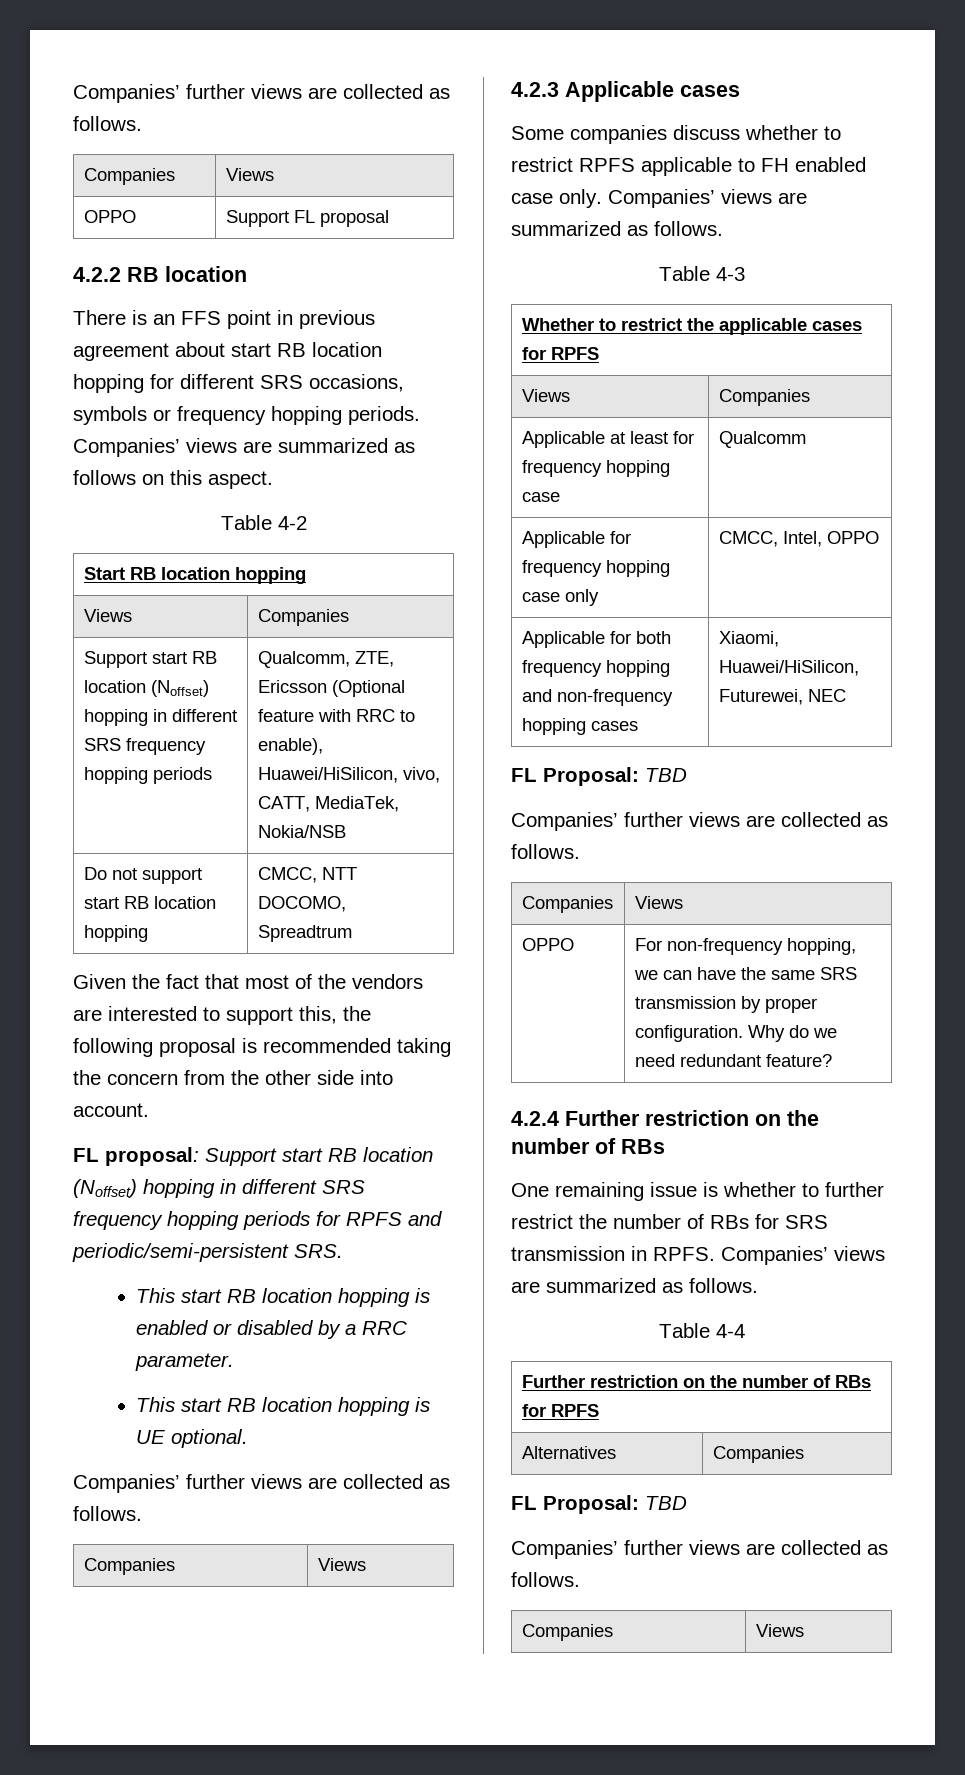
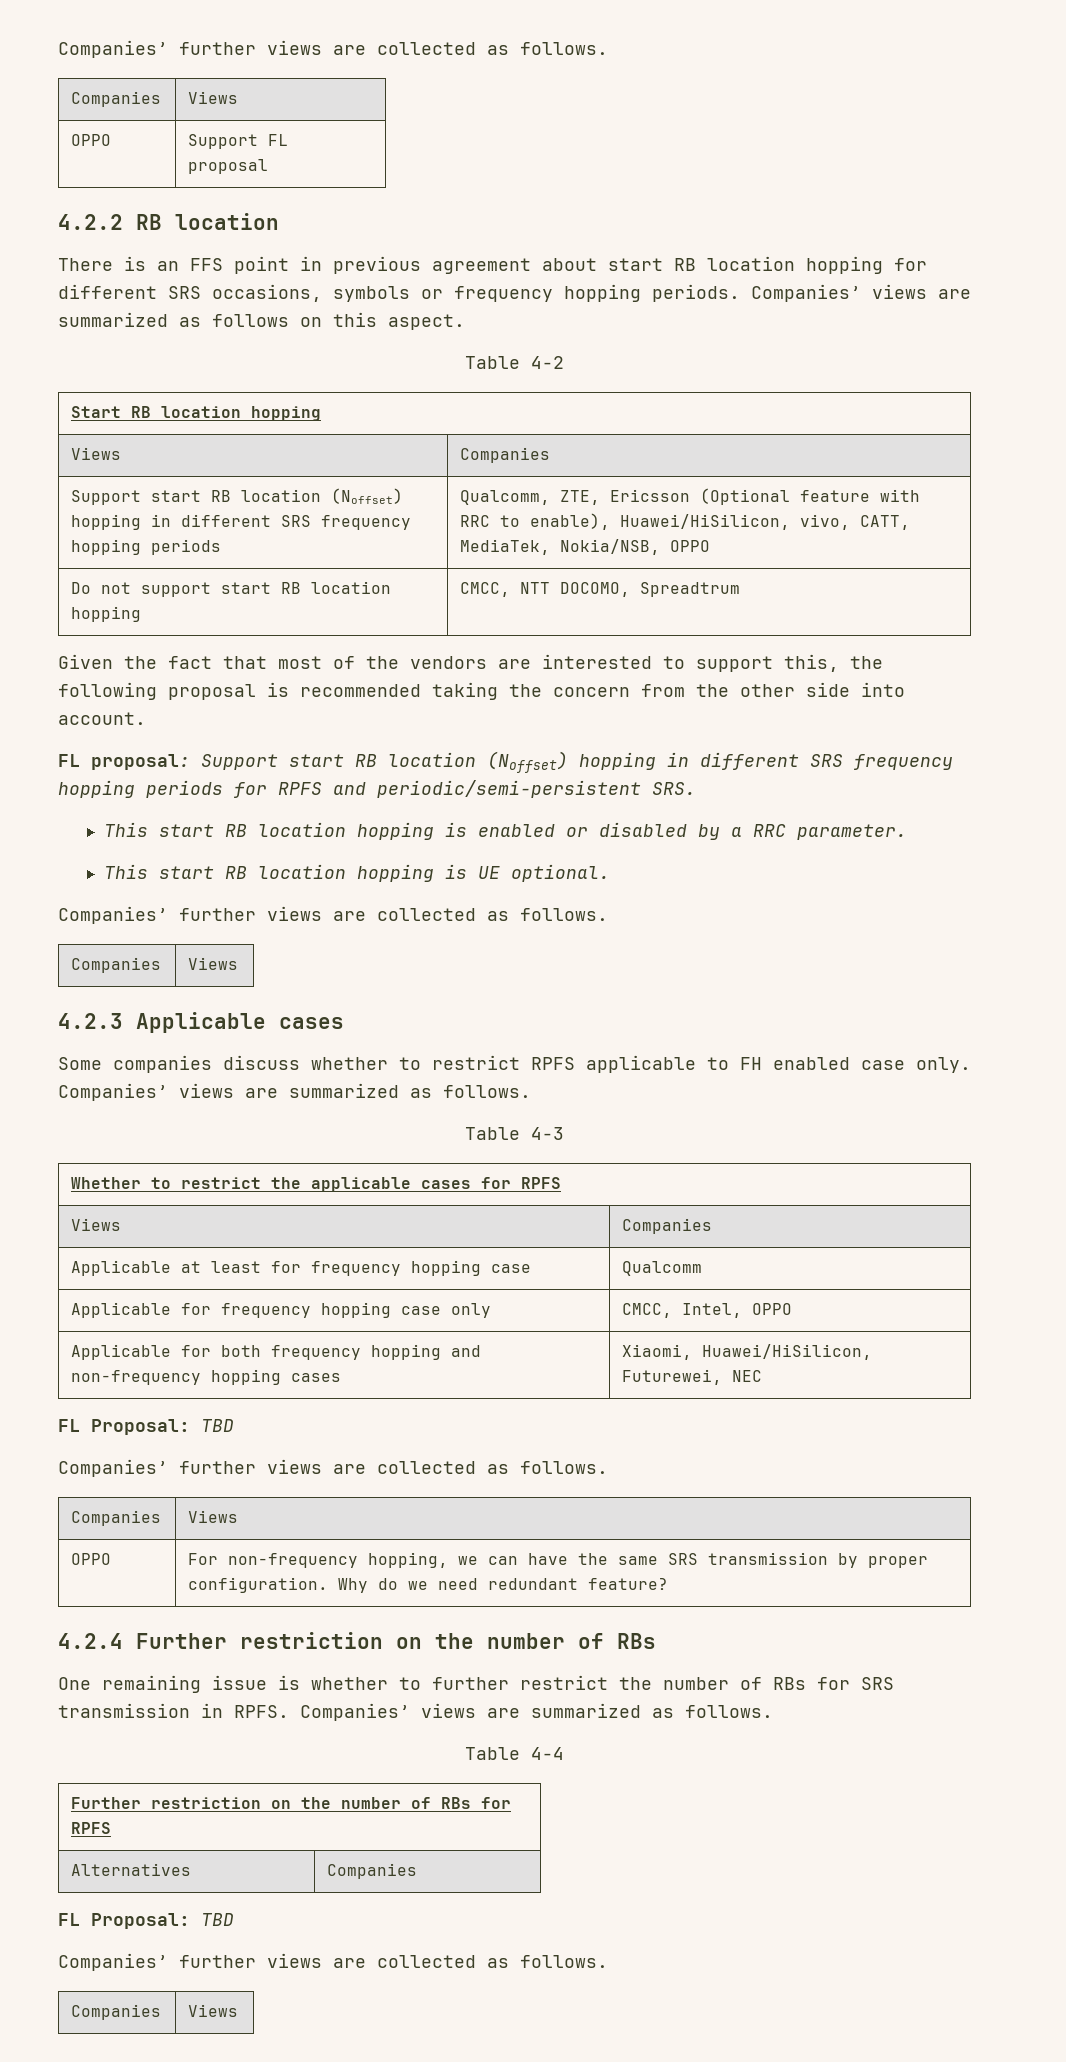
- Support start RB location (Noffset) hopping in different SRS frequency hopping periods | Qualcomm, ZTE, Ericsson (Optional feature with RRC to enable), Huawei/HiSilicon, vivo, CATT, MediaTek, Nokia/NSB
+ Support start RB location (Noffset) hopping in different SRS frequency hopping periods | Qualcomm, ZTE, Ericsson (Optional feature with RRC to enable), Huawei/HiSilicon, vivo, CATT, MediaTek, Nokia/NSB, OPPO

